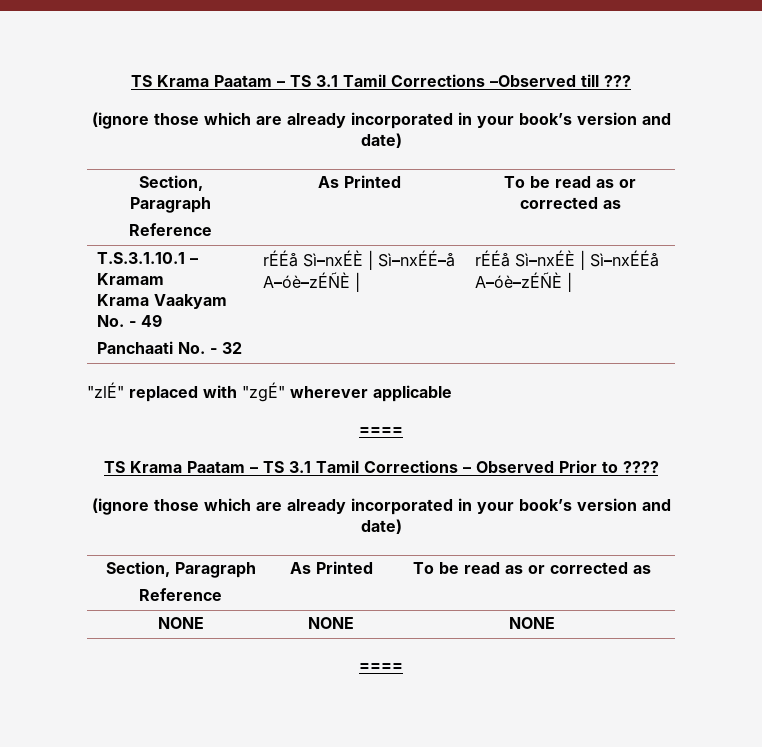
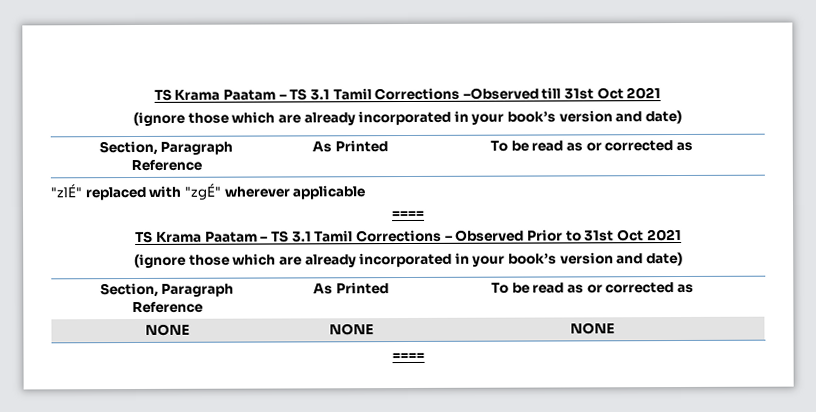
- TS Krama Paatam – TS 3.1 Tamil Corrections –Observed till ???
+ TS Krama Paatam – TS 3.1 Tamil Corrections –Observed till 31st Oct 2021
- T.S.3.1.10.1 – Kramam
- Krama Vaakyam No. - 49
- Panchaati No. - 32 | rÉÉå Sì–nxÉÈ | Sì–nxÉÉ–å A–óè–zÉÑÈ | | rÉÉå Sì–nxÉÈ | Sì–nxÉÉå A–óè–zÉÑÈ |
- TS Krama Paatam – TS 3.1 Tamil Corrections – Observed Prior to ????
+ TS Krama Paatam – TS 3.1 Tamil Corrections – Observed Prior to 31st Oct 2021

